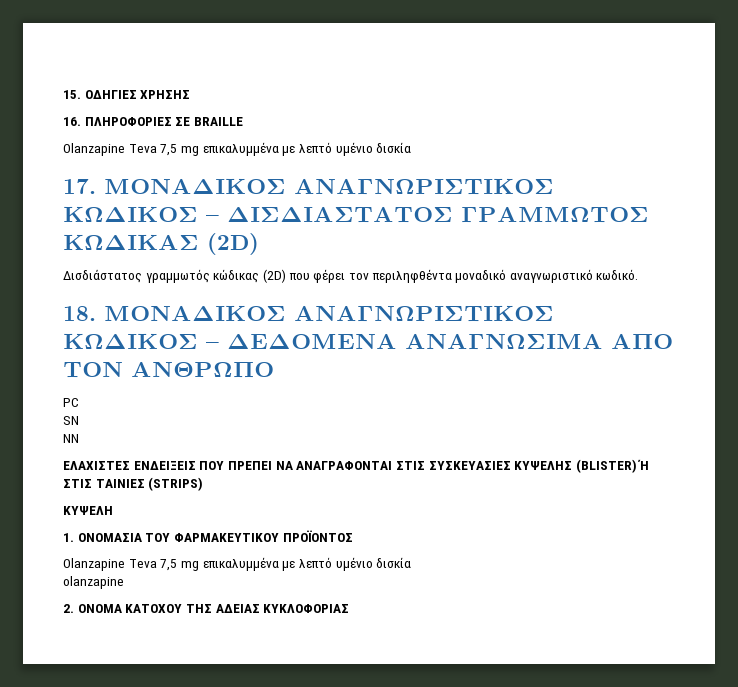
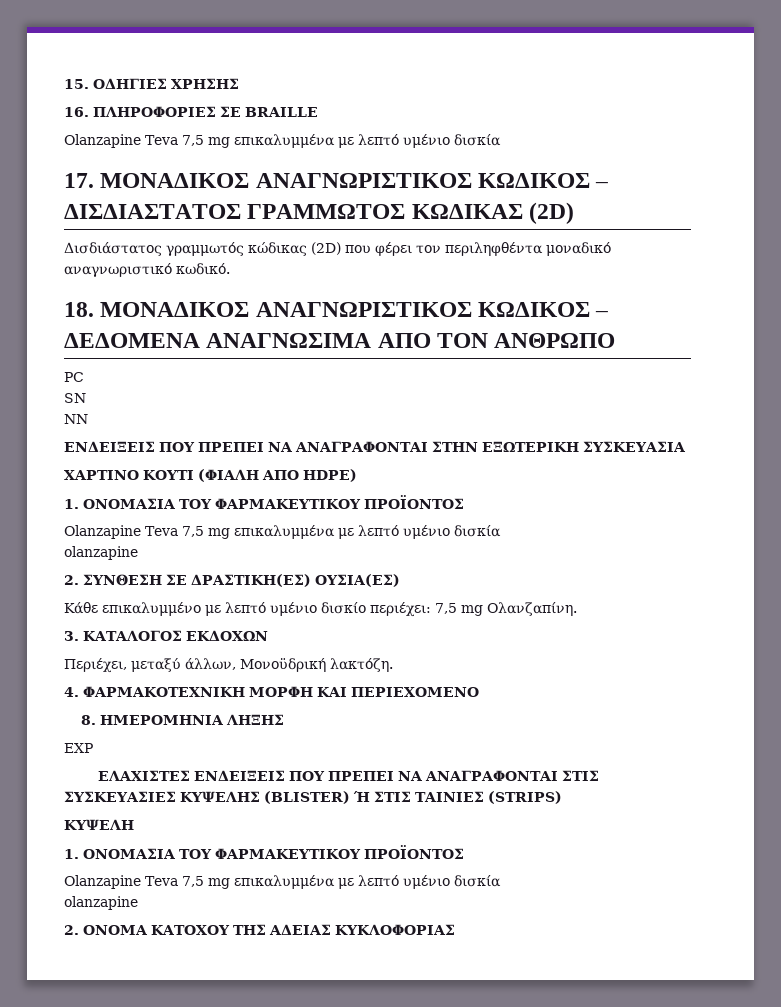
+ ΕΝΔΕΙΞΕΙΣ ΠΟΥ ΠΡΕΠΕΙ ΝΑ ΑΝΑΓΡΑΦΟΝΤΑΙ ΣΤΗΝ ΕΞΩΤΕΡΙΚΗ ΣΥΣΚΕΥΑΣΙΑ
+ ΧΑΡΤΙΝΟ ΚΟΥΤΙ (ΦΙΑΛΗ ΑΠΟ HDPE)
+ 1. ΟΝΟΜΑΣΙΑ ΤΟΥ ΦΑΡΜΑΚΕΥΤΙΚΟΥ ΠΡΟΪΟΝΤΟΣ
+ Olanzapine Teva 7,5 mg επικαλυμμένα με λεπτό υμένιο δισκία
+ olanzapine
+ 2. ΣΥΝΘΕΣΗ ΣΕ ΔΡΑΣΤΙΚΗ(ΕΣ) ΟΥΣΙΑ(ΕΣ)
+ Κάθε επικαλυμμένο με λεπτό υμένιο δισκίο περιέχει: 7,5 mg Ολανζαπίνη.
+ 3. ΚΑΤΑΛΟΓΟΣ ΕΚΔΟΧΩΝ
+ Περιέχει, μεταξύ άλλων, Μονοϋδρική λακτόζη.
+ 4. ΦΑΡΜΑΚΟΤΕΧΝΙΚΗ ΜΟΡΦΗ ΚΑΙ ΠΕΡΙΕΧΟΜΕΝΟ
+ 8. ΗΜΕΡΟΜΗΝΙΑ ΛΗΞΗΣ
+ EXP

